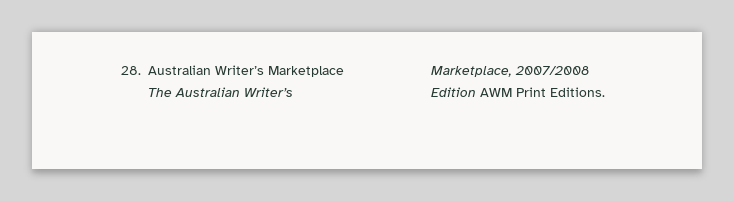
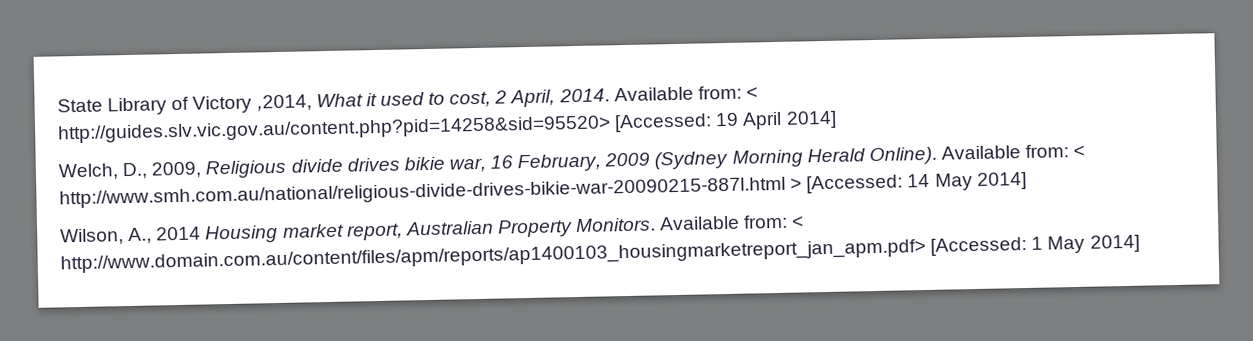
- 28. Australian Writer’s Marketplace The Australian Writer’s Marketplace, 2007/2008 Edition AWM Print Editions.
+ State Library of Victory ,2014, What it used to cost, 2 April, 2014. Available from: < http://guides.slv.vic.gov.au/content.php?pid=14258&sid=95520> [Accessed: 19 April 2014]
+ Welch, D., 2009, Religious divide drives bikie war, 16 February, 2009 (Sydney Morning Herald Online). Available from: < http://www.smh.com.au/national/religious-divide-drives-bikie-war-20090215-887l.html > [Accessed: 14 May 2014]
+ Wilson, A., 2014 Housing market report, Australian Property Monitors. Available from: < http://www.domain.com.au/content/files/apm/reports/ap1400103_housingmarketreport_jan_apm.pdf> [Accessed: 1 May 2014]

